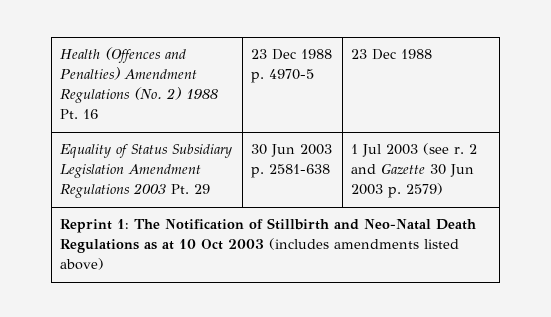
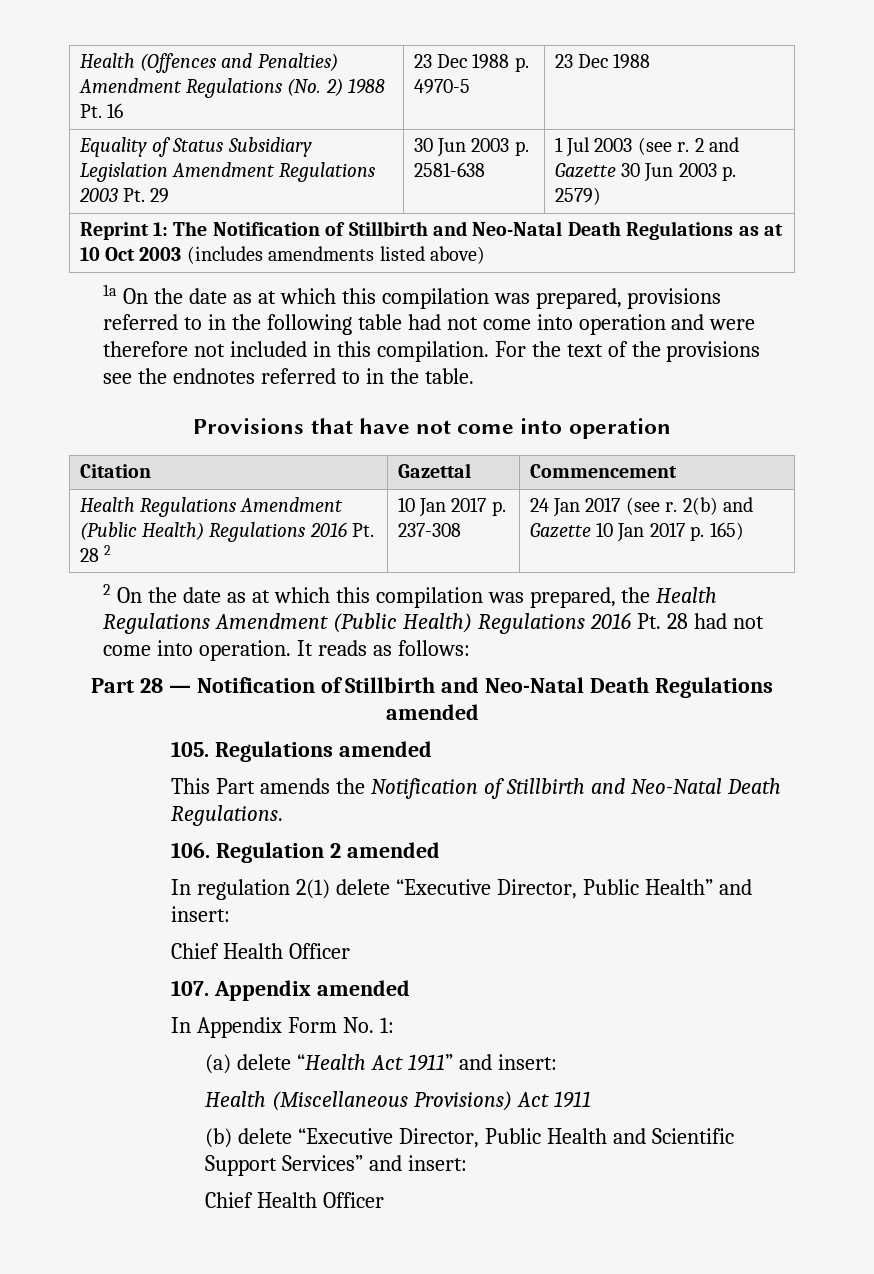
+ 1a On the date as at which this compilation was prepared, provisions referred to in the following table had not come into operation and were therefore not included in this compilation. For the text of the provisions see the endnotes referred to in the table.
+ Provisions that have not come into operation
+ Citation | Gazettal | Commencement
+ Health Regulations Amendment (Public Health) Regulations 2016 Pt. 28 2 | 10 Jan 2017 p. 237-308 | 24 Jan 2017 (see r. 2(b) and Gazette 10 Jan 2017 p. 165)
+ 2 On the date as at which this compilation was prepared, the Health Regulations Amendment (Public Health) Regulations 2016 Pt. 28 had not come into operation. It reads as follows:
+ Part 28 — Notification of Stillbirth and Neo-Natal Death Regulations amended
+ 105. Regulations amended
+ This Part amends the Notification of Stillbirth and Neo-Natal Death Regulations.
+ 106. Regulation 2 amended
+ In regulation 2(1) delete “Executive Director, Public Health” and insert:
+ Chief Health Officer
+ 107. Appendix amended
+ In Appendix Form No. 1:
+ (a) delete “Health Act 1911” and insert:
+ Health (Miscellaneous Provisions) Act 1911
+ (b) delete “Executive Director, Public Health and Scientific Support Services” and insert:
+ Chief Health Officer

